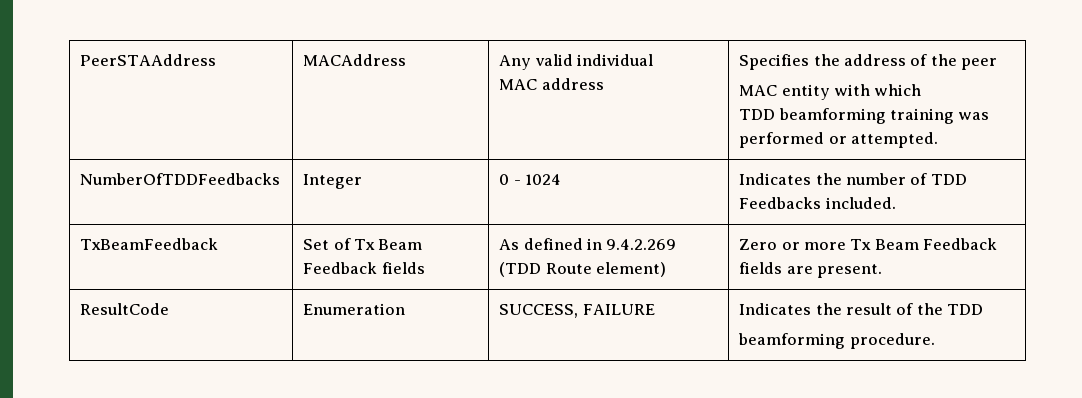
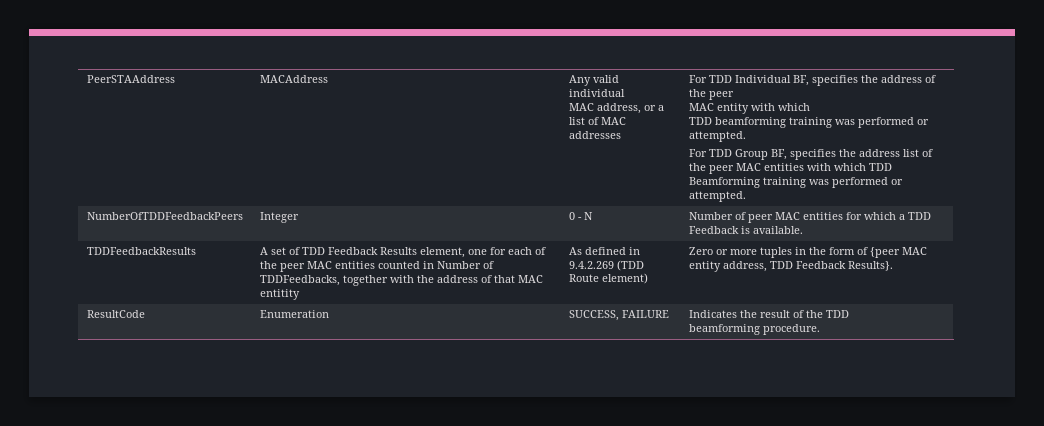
- MAC address | Specifies the address of the peer
+ MAC address, or a list of MAC addresses | For TDD Individual BF, specifies the address of the peer
- NumberOfTDDFeedbacks | Integer | 0 - 1024 | Indicates the number of TDD Feedbacks included.
- TxBeamFeedback | Set of Tx Beam Feedback fields | As defined in 9.4.2.269 (TDD Route element) | Zero or more Tx Beam Feedback fields are present.
+ For TDD Group BF, specifies the address list of the peer MAC entities with which TDD Beamforming training was performed or attempted.
+ NumberOfTDDFeedbackPeers | Integer | 0 - N | Number of peer MAC entities for which a TDD Feedback is available.
+ TDDFeedbackResults | A set of TDD Feedback Results element, one for each of the peer MAC entities counted in Number of TDDFeedbacks, together with the address of that MAC entitity | As defined in 9.4.2.269 (TDD Route element) | Zero or more tuples in the form of {peer MAC entity address, TDD Feedback Results}.

